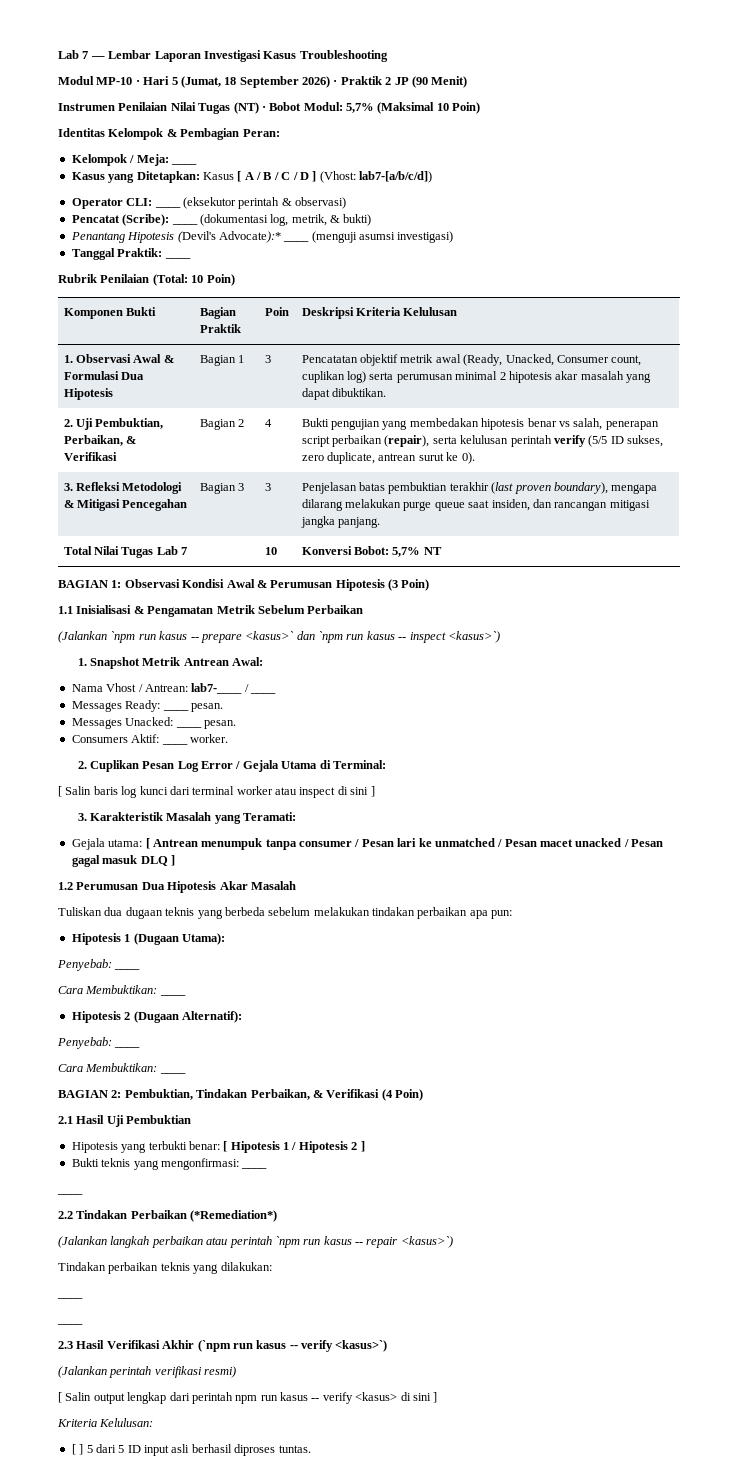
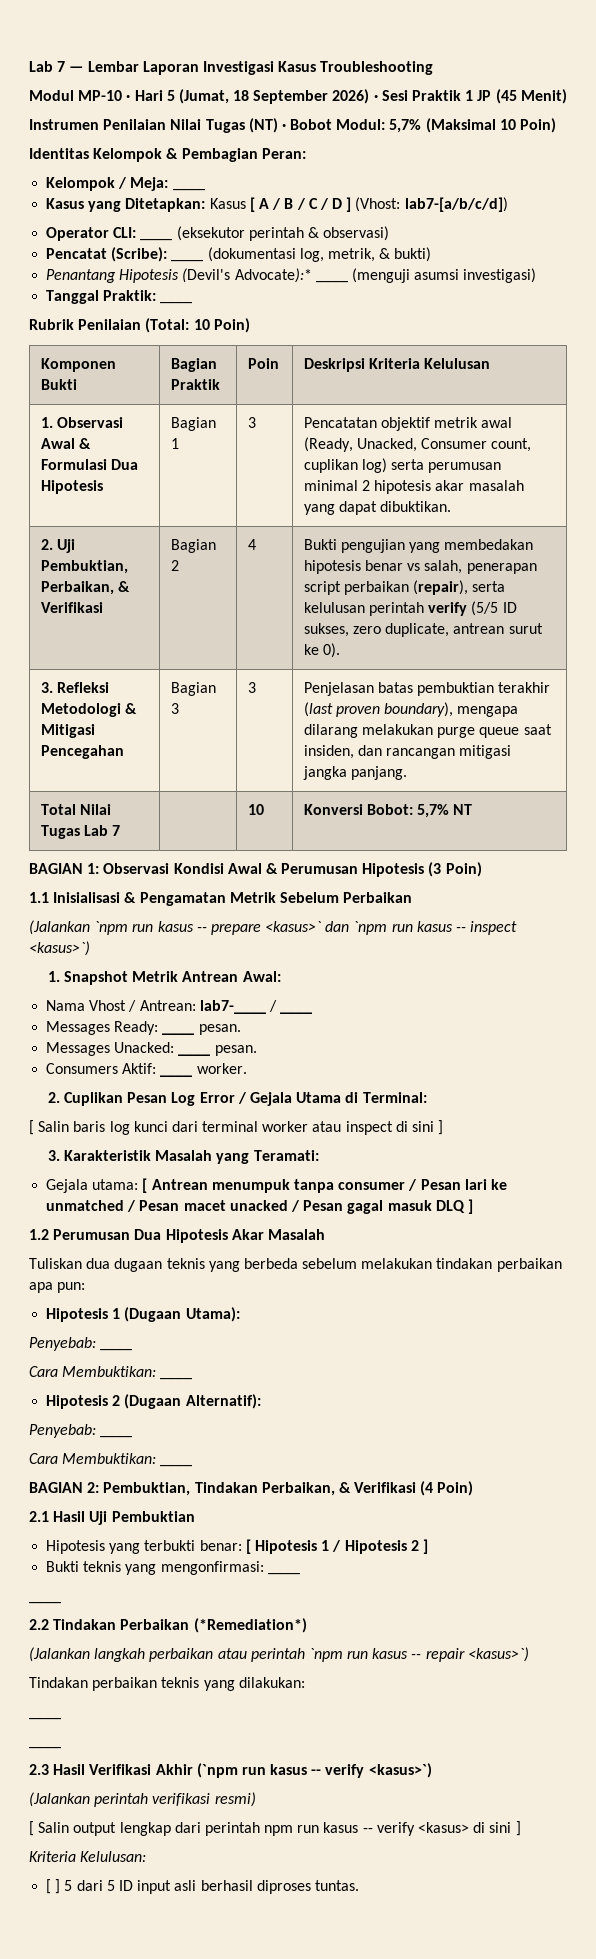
- Modul MP-10 · Hari 5 (Jumat, 18 September 2026) · Praktik 2 JP (90 Menit)
+ Modul MP-10 · Hari 5 (Jumat, 18 September 2026) · Sesi Praktik 1 JP (45 Menit)

